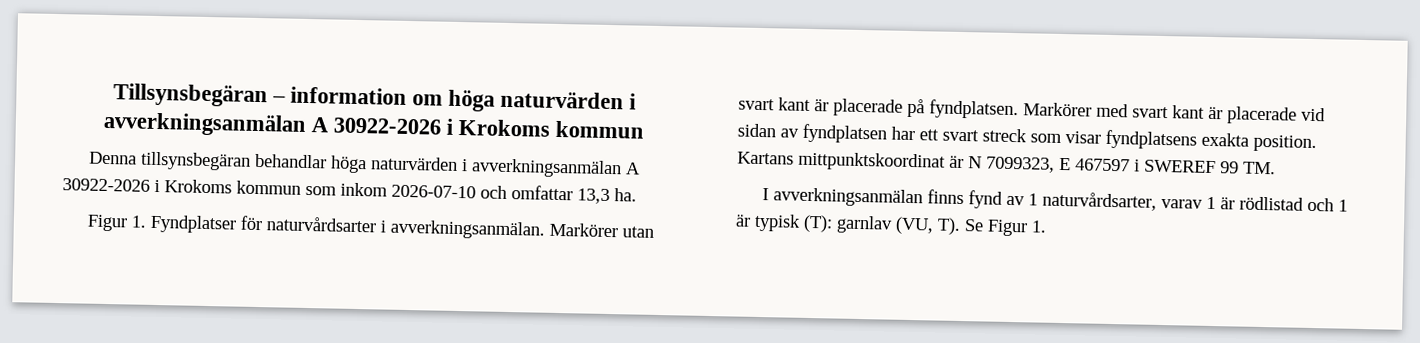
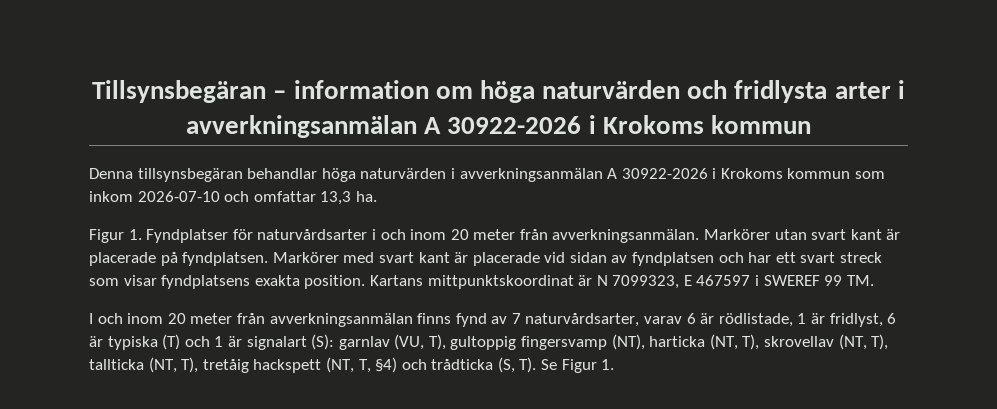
- Tillsynsbegäran – information om höga naturvärden i avverkningsanmälan A 30922-2026 i Krokoms kommun
+ Tillsynsbegäran – information om höga naturvärden och fridlysta arter i avverkningsanmälan A 30922-2026 i Krokoms kommun
- Figur 1. Fyndplatser för naturvårdsarter i avverkningsanmälan.
+ Figur 1. Fyndplatser för naturvårdsarter i och inom 20 meter från avverkningsanmälan.
- Markörer med svart kant är placerade vid sidan av fyndplatsen har ett svart streck som visar fyndplatsens exakta position.
+ Markörer med svart kant är placerade vid sidan av fyndplatsen och har ett svart streck som visar fyndplatsens exakta position.
- I avverkningsanmälan finns fynd av 1 naturvårdsarter, varav 1 är rödlistad och 1 är typisk (T): garnlav (VU, T). Se Figur 1.
+ I och inom 20 meter från avverkningsanmälan finns fynd av 7 naturvårdsarter, varav 6 är rödlistade, 1 är fridlyst, 6 är typiska (T) och 1 är signalart (S): garnlav (VU, T), gultoppig fingersvamp (NT), harticka (NT, T), skrovellav (NT, T), tallticka (NT, T), tretåig hackspett (NT, T, §4) och trådticka (S, T). Se Figur 1.

